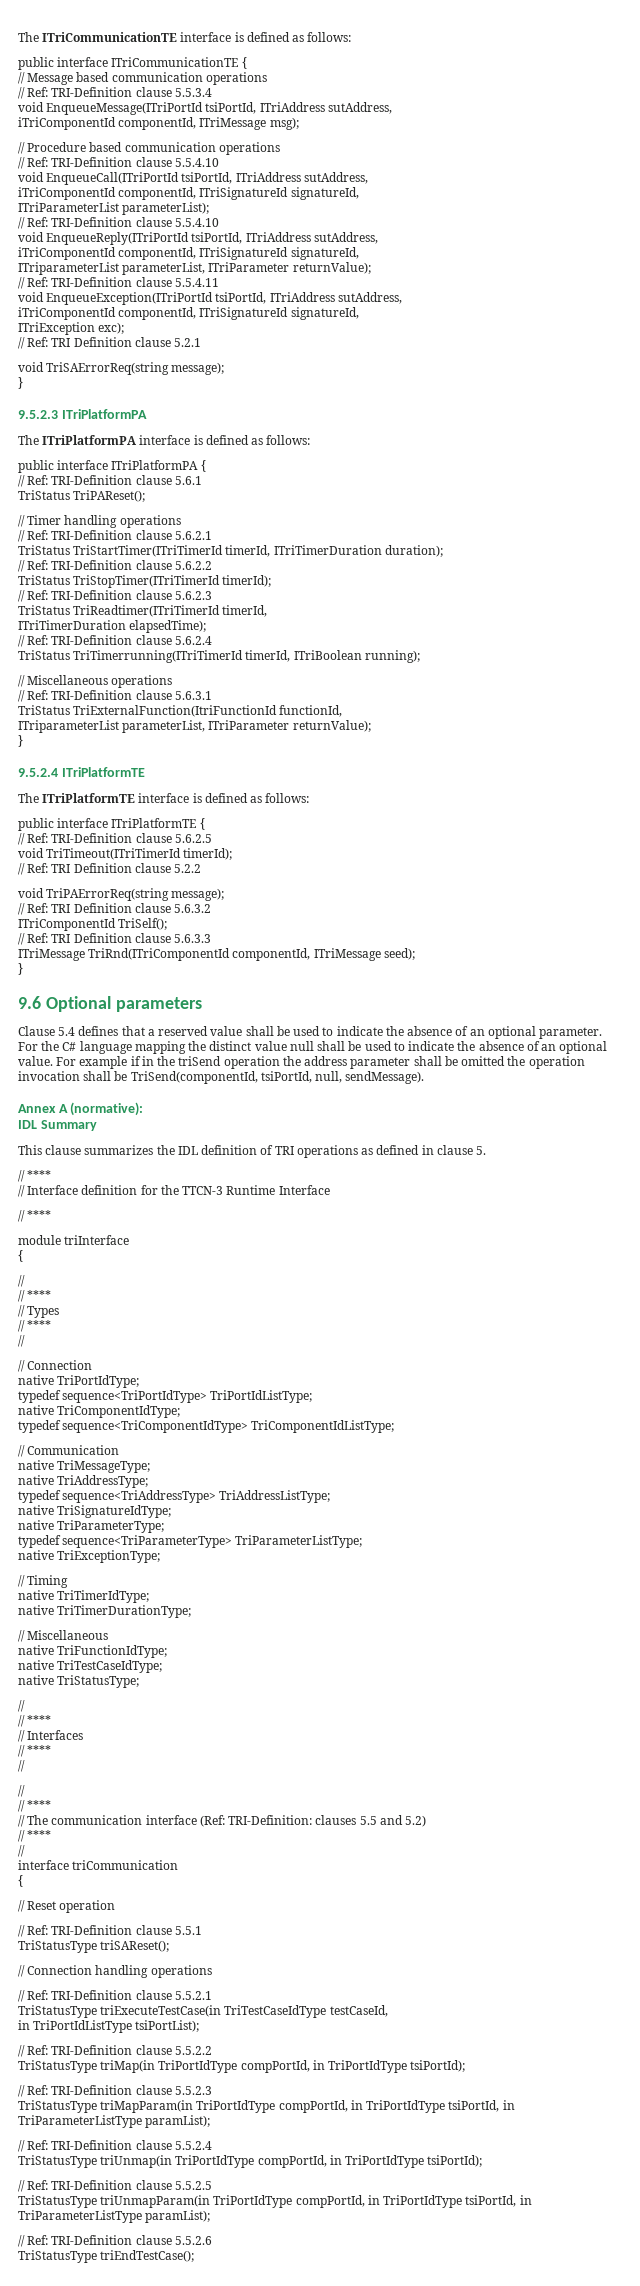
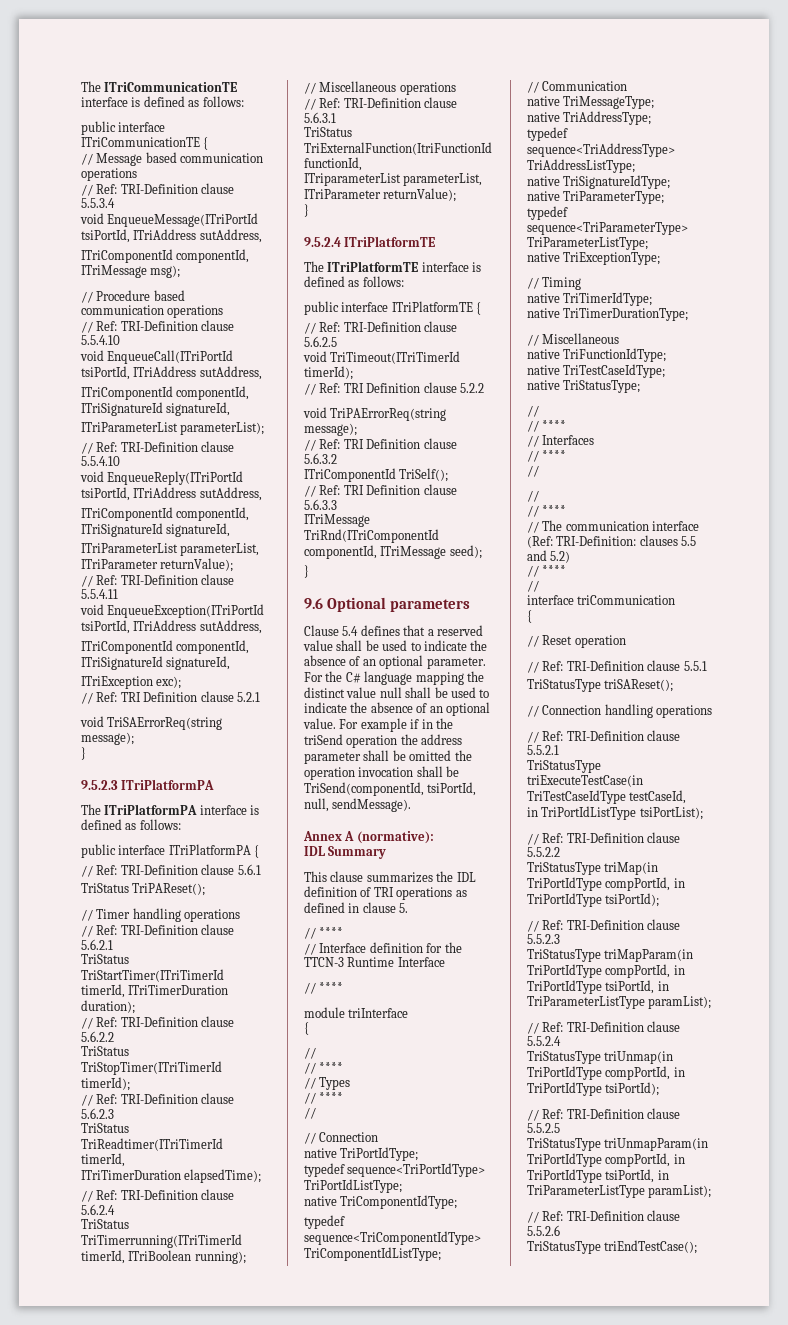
- iTriComponentId componentId, ITriMessage msg);
+ ITriComponentId componentId, ITriMessage msg);
  void EnqueueCall(ITriPortId tsiPortId, ITriAddress sutAddress,
- iTriComponentId componentId, ITriSignatureId signatureId,
+ ITriComponentId componentId, ITriSignatureId signatureId,
  void EnqueueReply(ITriPortId tsiPortId, ITriAddress sutAddress,
- iTriComponentId componentId, ITriSignatureId signatureId,
- ITriparameterList parameterList, ITriParameter returnValue);
+ ITriComponentId componentId, ITriSignatureId signatureId,
+ ITriParameterList parameterList, ITriParameter returnValue);
  void EnqueueException(ITriPortId tsiPortId, ITriAddress sutAddress,
- iTriComponentId componentId, ITriSignatureId signatureId,
+ ITriComponentId componentId, ITriSignatureId signatureId,

